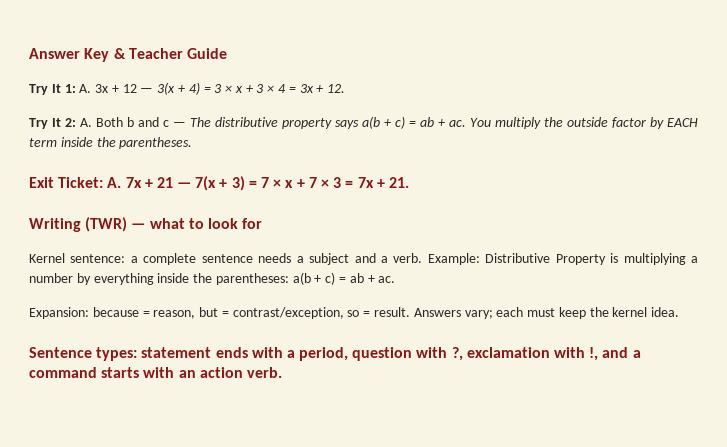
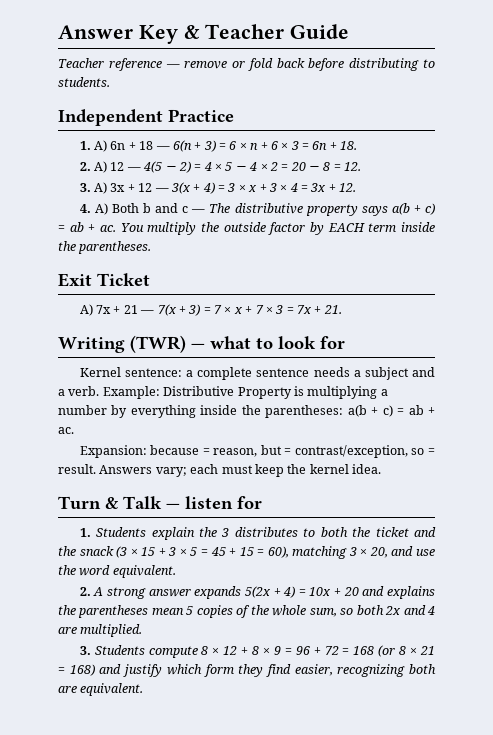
- Try It 1: A. 3x + 12 — 3(x + 4) = 3 × x + 3 × 4 = 3x + 12.
+ Teacher reference — remove or fold back before distributing to students.
+ Independent Practice
+ 1. A) 6n + 18 — 6(n + 3) = 6 × n + 6 × 3 = 6n + 18.
+ 2. A) 12 — 4(5 − 2) = 4 × 5 − 4 × 2 = 20 − 8 = 12.
+ 3. A) 3x + 12 — 3(x + 4) = 3 × x + 3 × 4 = 3x + 12.
- Try It 2: A. Both b and c — The distributive property says a(b + c) = ab + ac.
+ 4. A) Both b and c — The distributive property says a(b + c) = ab + ac.
- Exit Ticket: A. 7x + 21 — 7(x + 3) = 7 × x + 7 × 3 = 7x + 21.
+ Exit Ticket
+ A) 7x + 21 — 7(x + 3) = 7 × x + 7 × 3 = 7x + 21.
- Sentence types: statement ends with a period, question with ?, exclamation with !, and a command starts with an action verb.
+ Turn & Talk — listen for
+ 1. Students explain the 3 distributes to both the ticket and the snack (3 × 15 + 3 × 5 = 45 + 15 = 60), matching 3 × 20, and use the word equivalent.
+ 2. A strong answer expands 5(2x + 4) = 10x + 20 and explains the parentheses mean 5 copies of the whole sum, so both 2x and 4 are multiplied.
+ 3. Students compute 8 × 12 + 8 × 9 = 96 + 72 = 168 (or 8 × 21 = 168) and justify which form they find easier, recognizing both are equivalent.

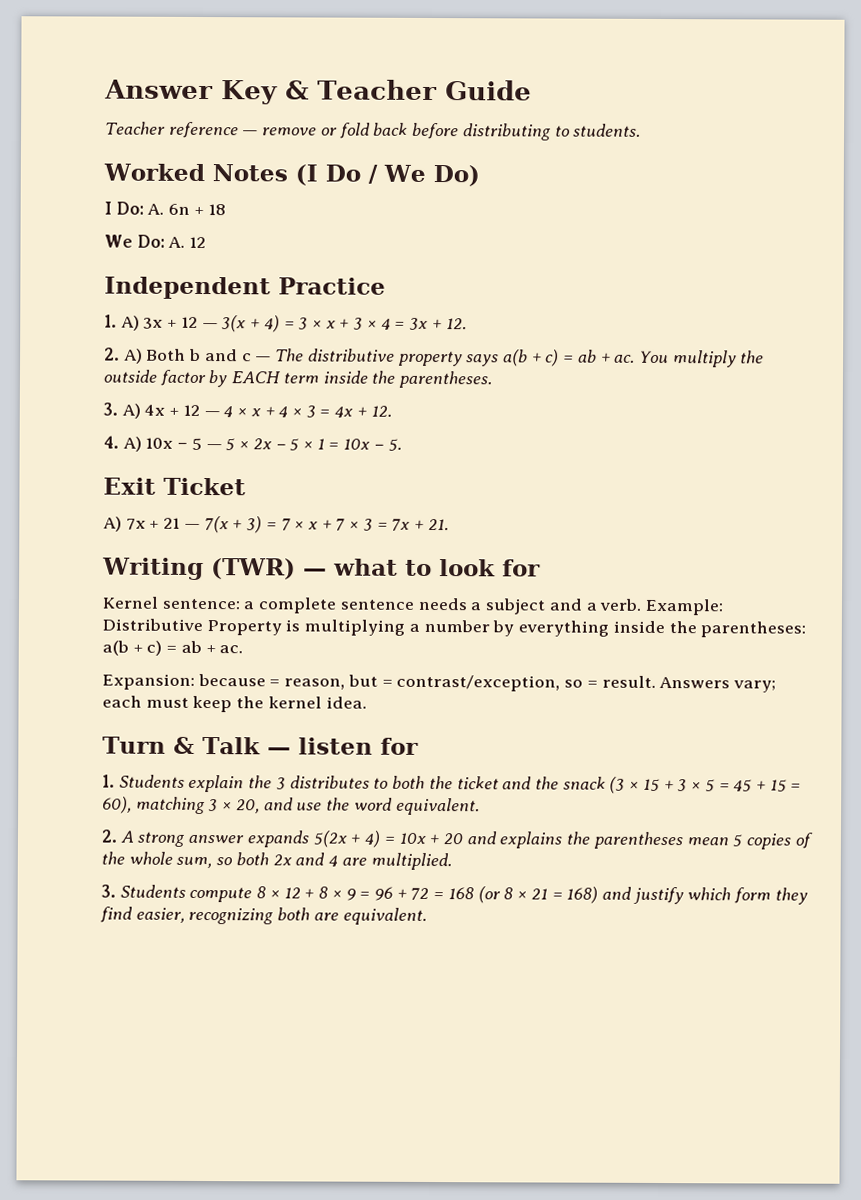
+ Worked Notes (I Do / We Do)
+ I Do: A. 6n + 18
+ We Do: A. 12
  Independent Practice
- 1. A) 6n + 18 — 6(n + 3) = 6 × n + 6 × 3 = 6n + 18.
- 2. A) 12 — 4(5 − 2) = 4 × 5 − 4 × 2 = 20 − 8 = 12.
- 3. A) 3x + 12 — 3(x + 4) = 3 × x + 3 × 4 = 3x + 12.
+ 1. A) 3x + 12 — 3(x + 4) = 3 × x + 3 × 4 = 3x + 12.
- 4. A) Both b and c — The distributive property says a(b + c) = ab + ac.
+ 2. A) Both b and c — The distributive property says a(b + c) = ab + ac.
+ 3. A) 4x + 12 — 4 × x + 4 × 3 = 4x + 12.
+ 4. A) 10x − 5 — 5 × 2x − 5 × 1 = 10x − 5.

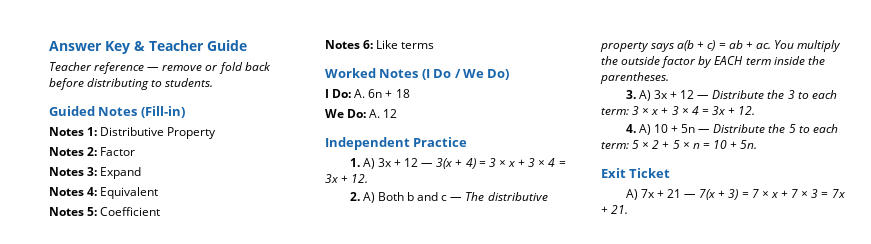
+ Guided Notes (Fill-in)
+ Notes 1: Distributive Property
+ Notes 2: Factor
+ Notes 3: Expand
+ Notes 4: Equivalent
+ Notes 5: Coefficient
+ Notes 6: Like terms
- 3. A) 4x + 12 — 4 × x + 4 × 3 = 4x + 12.
- 4. A) 10x − 5 — 5 × 2x − 5 × 1 = 10x − 5.
+ 3. A) 3x + 12 — Distribute the 3 to each term: 3 × x + 3 × 4 = 3x + 12.
+ 4. A) 10 + 5n — Distribute the 5 to each term: 5 × 2 + 5 × n = 10 + 5n.
- Writing (TWR) — what to look for
- Kernel sentence: a complete sentence needs a subject and a verb. Example: Distributive Property is multiplying a number by everything inside the parentheses: a(b + c) = ab + ac.
- Expansion: because = reason, but = contrast/exception, so = result. Answers vary; each must keep the kernel idea.
- Turn & Talk — listen for
- 1. Students explain the 3 distributes to both the ticket and the snack (3 × 15 + 3 × 5 = 45 + 15 = 60), matching 3 × 20, and use the word equivalent.
- 2. A strong answer expands 5(2x + 4) = 10x + 20 and explains the parentheses mean 5 copies of the whole sum, so both 2x and 4 are multiplied.
- 3. Students compute 8 × 12 + 8 × 9 = 96 + 72 = 168 (or 8 × 21 = 168) and justify which form they find easier, recognizing both are equivalent.

